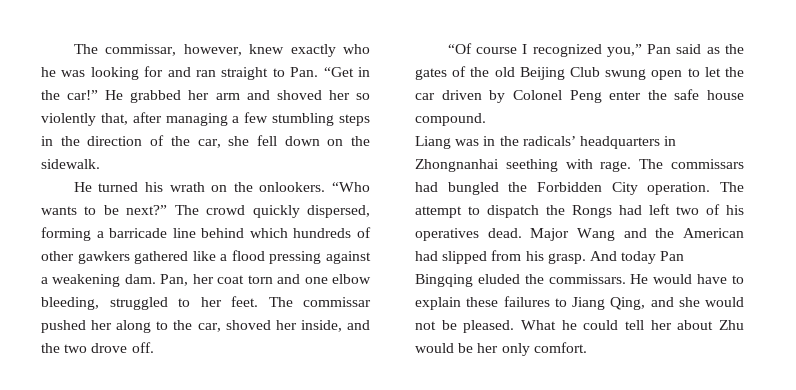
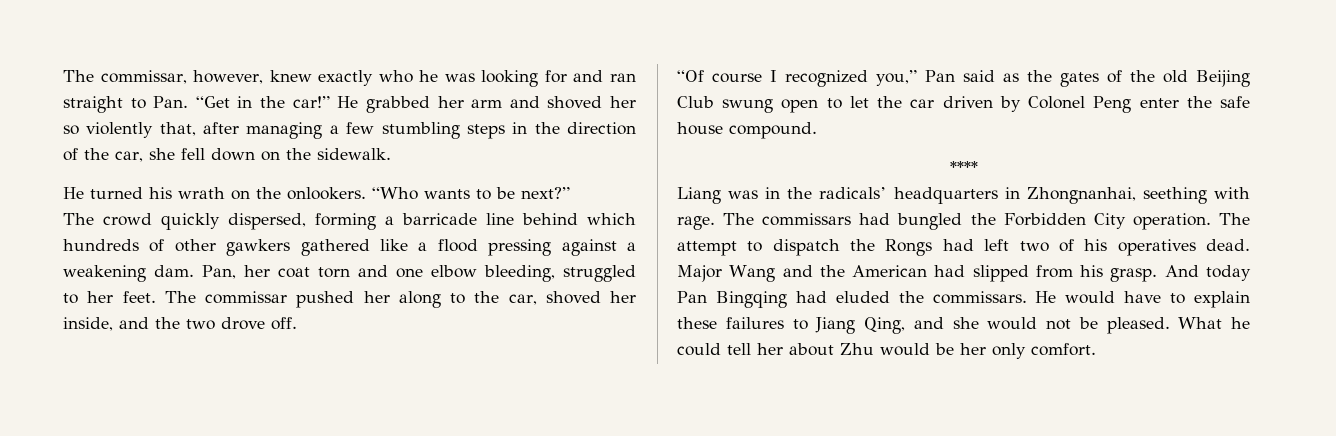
- “Who wants to be next?” The crowd quickly dispersed, forming a barricade line behind which hundreds of other gawkers gathered like a flood pressing against a weakening dam.
+ “Who wants to be next?”
+ The crowd quickly dispersed, forming a barricade line behind which hundreds of other gawkers gathered like a flood pressing against a weakening dam.
+ ****
- Liang was in the radicals’ headquarters in Zhongnanhai seething with rage.
+ Liang was in the radicals’ headquarters in Zhongnanhai, seething with rage.
- And today Pan Bingqing eluded the commissars.
+ And today Pan Bingqing had eluded the commissars.

